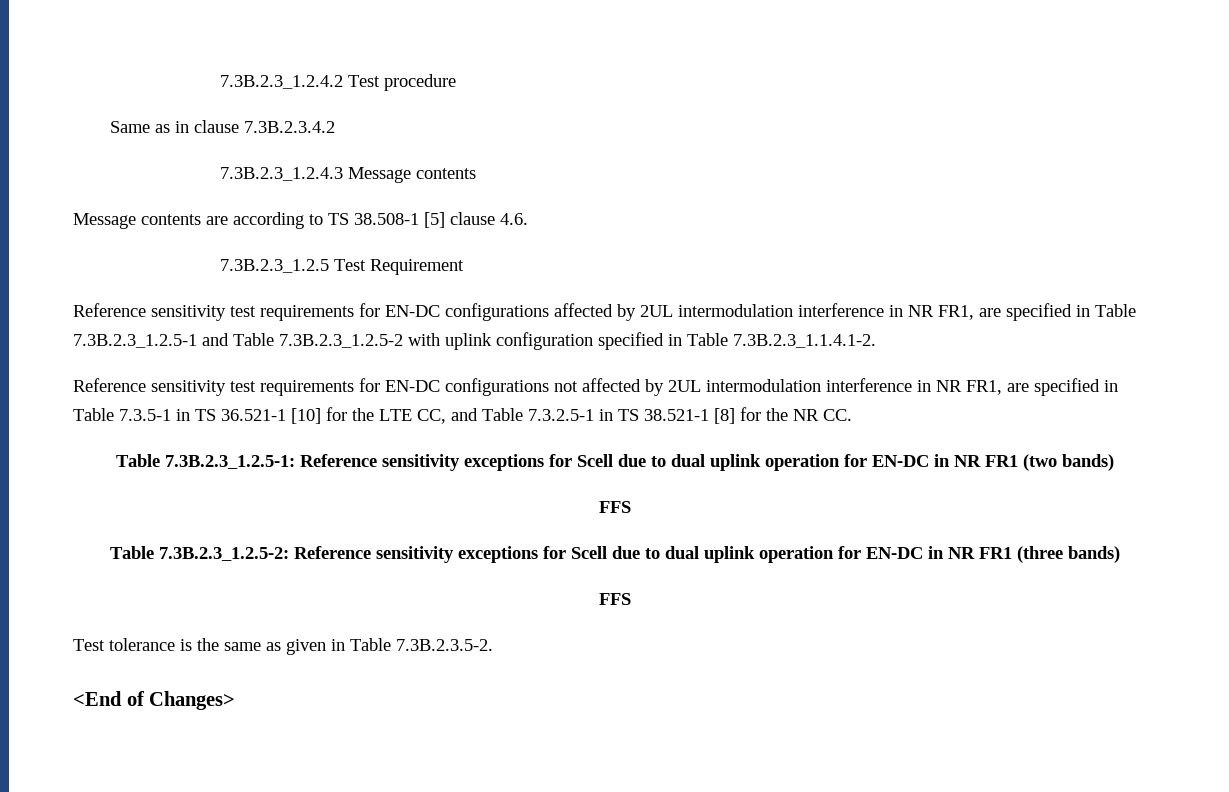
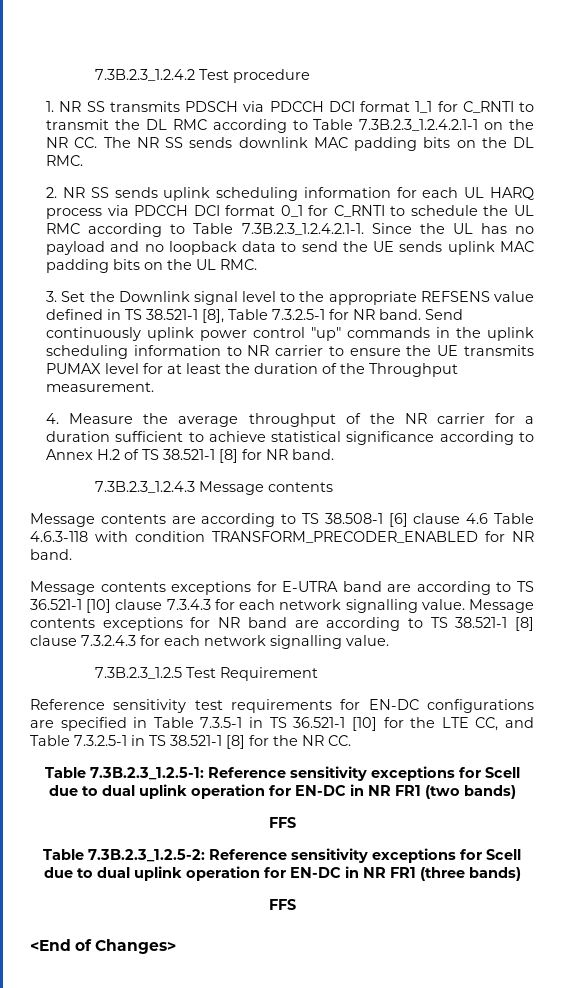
- Same as in clause 7.3B.2.3.4.2
+ 1. NR SS transmits PDSCH via PDCCH DCI format 1_1 for C_RNTI to transmit the DL RMC according to Table 7.3B.2.3_1.2.4.2.1-1 on the NR CC. The NR SS sends downlink MAC padding bits on the DL RMC.
+ 2. NR SS sends uplink scheduling information for each UL HARQ process via PDCCH DCI format 0_1 for C_RNTI to schedule the UL RMC according to Table 7.3B.2.3_1.2.4.2.1-1. Since the UL has no payload and no loopback data to send the UE sends uplink MAC padding bits on the UL RMC.
+ 3. Set the Downlink signal level to the appropriate REFSENS value defined in TS 38.521-1 [8], Table 7.3.2.5-1 for NR band. Send continuously uplink power control "up" commands in the uplink scheduling information to NR carrier to ensure the UE transmits PUMAX level for at least the duration of the Throughput measurement.
+ 4. Measure the average throughput of the NR carrier for a duration sufficient to achieve statistical significance according to Annex H.2 of TS 38.521-1 [8] for NR band.
- Message contents are according to TS 38.508-1 [5] clause 4.6.
+ Message contents are according to TS 38.508-1 [6] clause 4.6 Table 4.6.3-118 with condition TRANSFORM_PRECODER_ENABLED for NR band.
+ Message contents exceptions for E-UTRA band are according to TS 36.521-1 [10] clause 7.3.4.3 for each network signalling value. Message contents exceptions for NR band are according to TS 38.521-1 [8] clause 7.3.2.4.3 for each network signalling value.
- Reference sensitivity test requirements for EN-DC configurations affected by 2UL intermodulation interference in NR FR1, are specified in Table 7.3B.2.3_1.2.5-1 and Table 7.3B.2.3_1.2.5-2 with uplink configuration specified in Table 7.3B.2.3_1.1.4.1-2.
- Reference sensitivity test requirements for EN-DC configurations not affected by 2UL intermodulation interference in NR FR1, are specified in Table 7.3.5-1 in TS 36.521-1 [10] for the LTE CC, and Table 7.3.2.5-1 in TS 38.521-1 [8] for the NR CC.
+ Reference sensitivity test requirements for EN-DC configurations are specified in Table 7.3.5-1 in TS 36.521-1 [10] for the LTE CC, and Table 7.3.2.5-1 in TS 38.521-1 [8] for the NR CC.
- Test tolerance is the same as given in Table 7.3B.2.3.5-2.

